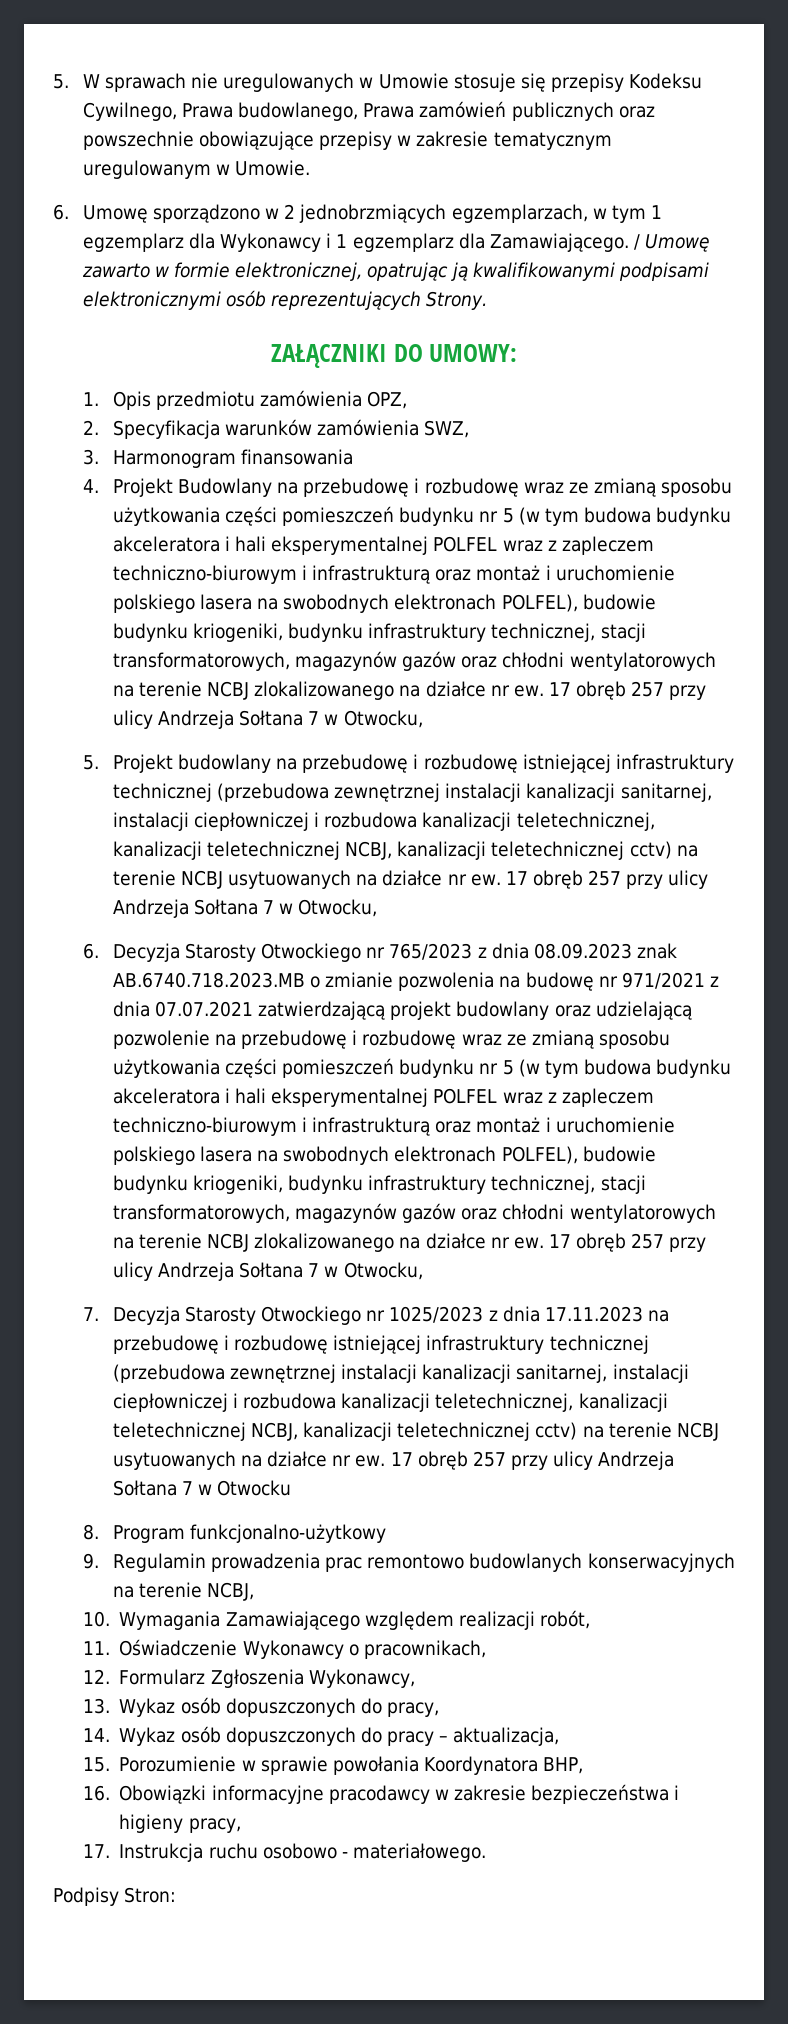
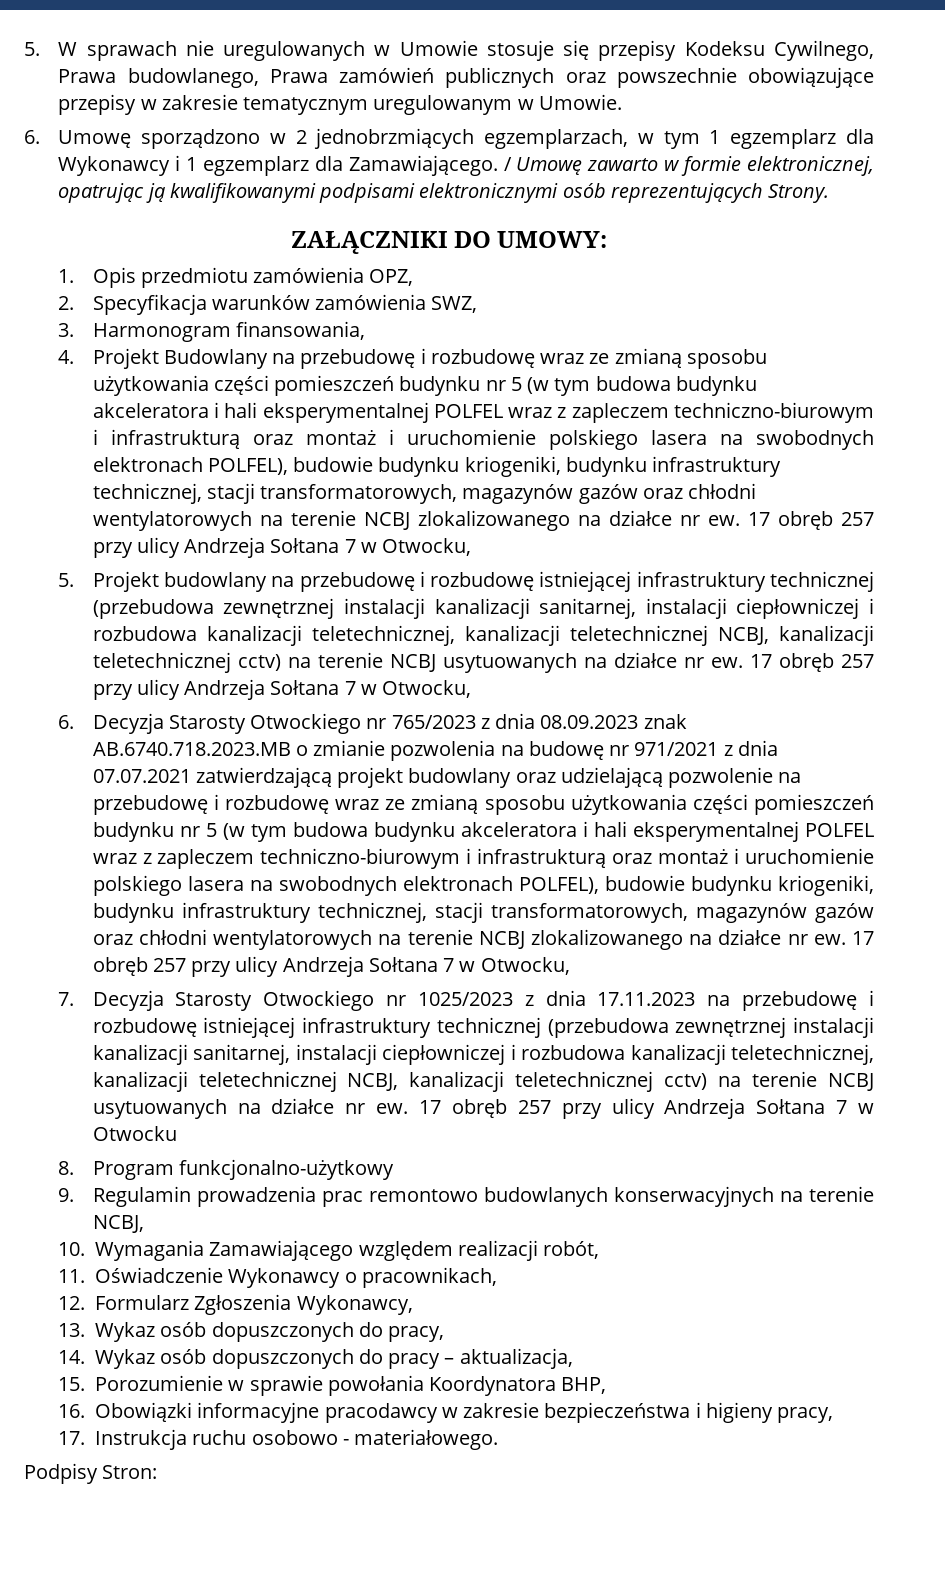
- 3. Harmonogram finansowania
+ 3. Harmonogram finansowania,

